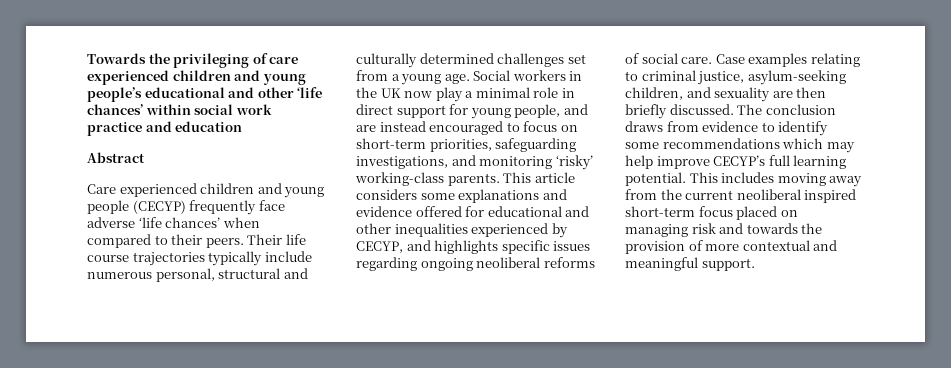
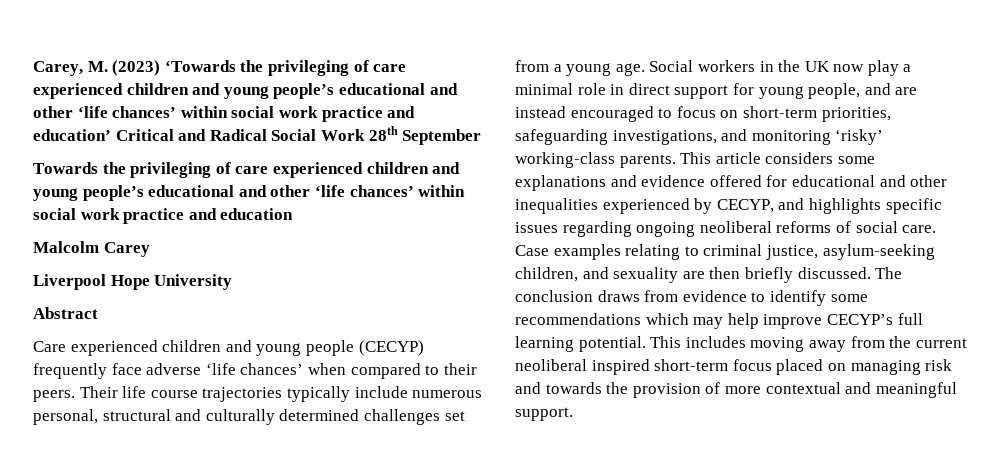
+ Carey, M. (2023) ‘Towards the privileging of care experienced children and young people’s educational and other ‘life chances’ within social work practice and education’ Critical and Radical Social Work 28th September
+ Malcolm Carey
+ Liverpool Hope University

